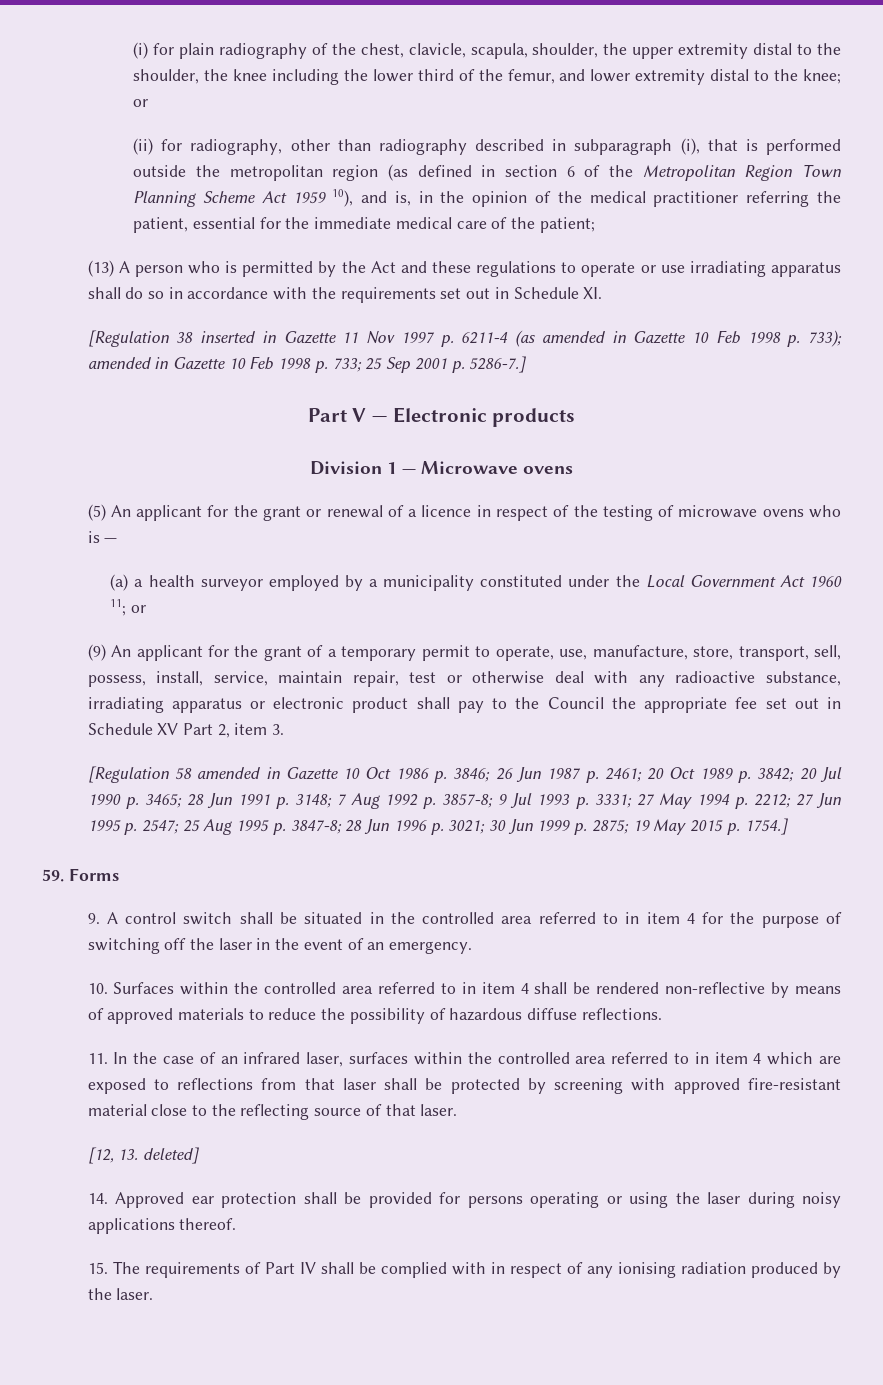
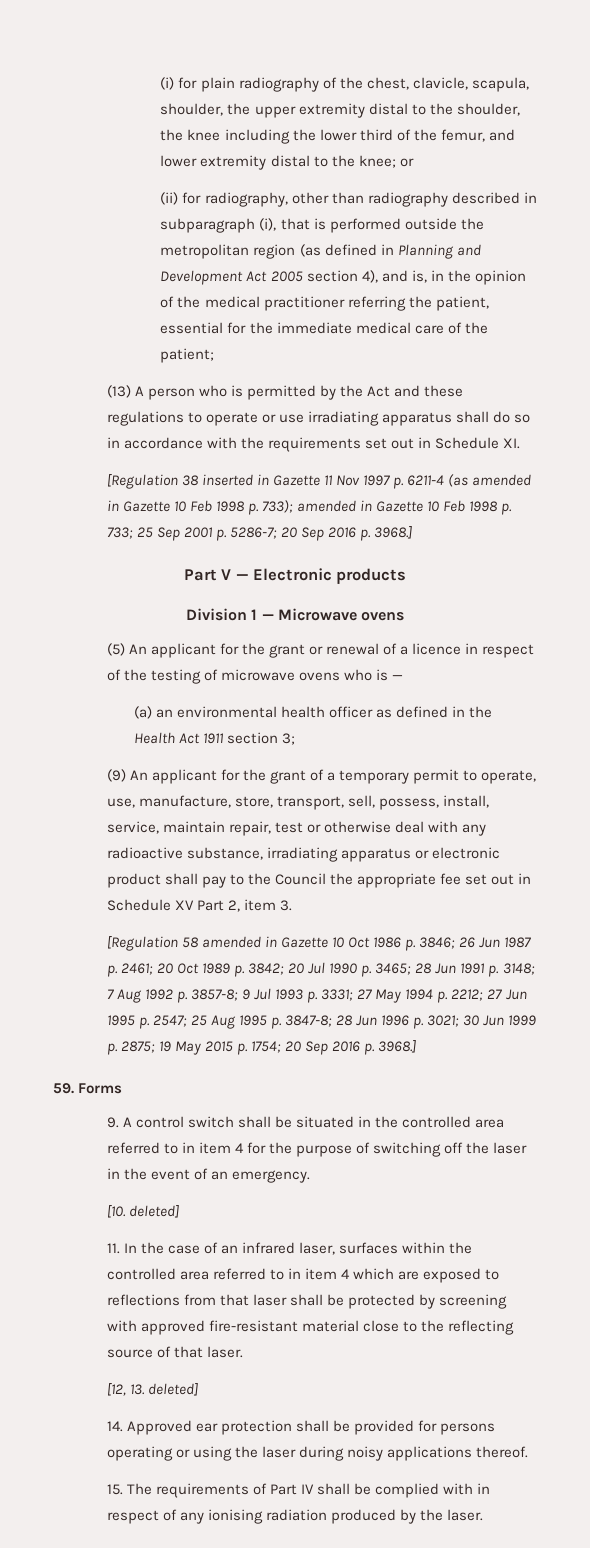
- (ii) for radiography, other than radiography described in subparagraph (i), that is performed outside the metropolitan region (as defined in section 6 of the Metropolitan Region Town Planning Scheme Act 1959 10), and is, in the opinion of the medical practitioner referring the patient, essential for the immediate medical care of the patient;
+ (ii) for radiography, other than radiography described in subparagraph (i), that is performed outside the metropolitan region (as defined in Planning and Development Act 2005 section 4), and is, in the opinion of the medical practitioner referring the patient, essential for the immediate medical care of the patient;
- [Regulation 38 inserted in Gazette 11 Nov 1997 p. 6211-4 (as amended in Gazette 10 Feb 1998 p. 733); amended in Gazette 10 Feb 1998 p. 733; 25 Sep 2001 p. 5286-7.]
+ [Regulation 38 inserted in Gazette 11 Nov 1997 p. 6211-4 (as amended in Gazette 10 Feb 1998 p. 733); amended in Gazette 10 Feb 1998 p. 733; 25 Sep 2001 p. 5286-7; 20 Sep 2016 p. 3968.]
- (a) a health surveyor employed by a municipality constituted under the Local Government Act 1960 11; or
+ (a) an environmental health officer as defined in the Health Act 1911 section 3;
- 19 May 2015 p. 1754.]
+ 19 May 2015 p. 1754; 20 Sep 2016 p. 3968.]
- 10. Surfaces within the controlled area referred to in item 4 shall be rendered non-reflective by means of approved materials to reduce the possibility of hazardous diffuse reflections.
+ [10. deleted]

